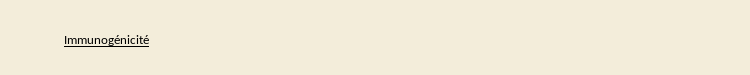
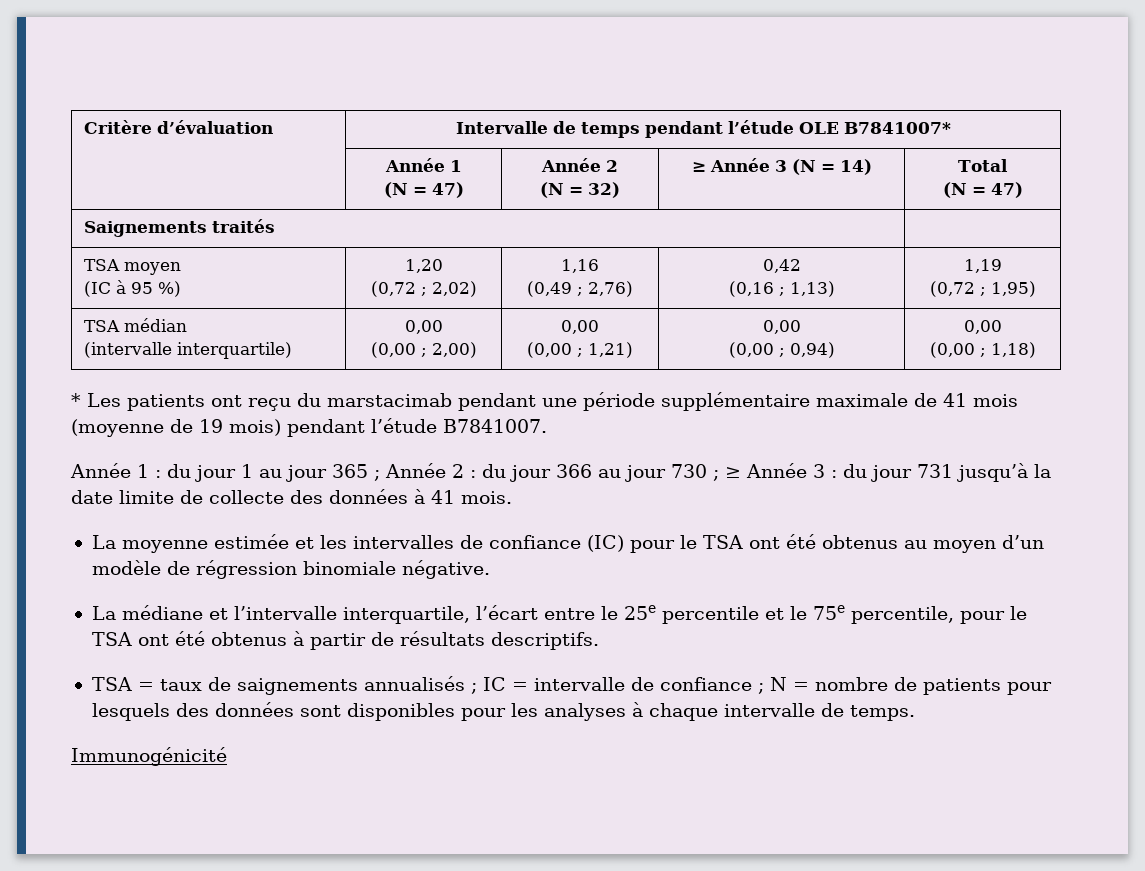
+ Critère d’évaluation | Intervalle de temps pendant l’étude OLE B7841007*
+ | Année 1
+ (N = 47) | Année 2
+ (N = 32) | ≥ Année 3 (N = 14) | Total
+ (N = 47)
+ Saignements traités |
+ TSA moyen
+ (IC à 95 %) | 1,20
+ (0,72 ; 2,02) | 1,16
+ (0,49 ; 2,76) | 0,42
+ (0,16 ; 1,13) | 1,19
+ (0,72 ; 1,95)
+ TSA médian
+ (intervalle interquartile) | 0,00
+ (0,00 ; 2,00) | 0,00
+ (0,00 ; 1,21) | 0,00
+ (0,00 ; 0,94) | 0,00
+ (0,00 ; 1,18)
+ * Les patients ont reçu du marstacimab pendant une période supplémentaire maximale de 41 mois (moyenne de 19 mois) pendant l’étude B7841007.
+ Année 1 : du jour 1 au jour 365 ; Année 2 : du jour 366 au jour 730 ; ≥ Année 3 : du jour 731 jusqu’à la date limite de collecte des données à 41 mois.
+ La moyenne estimée et les intervalles de confiance (IC) pour le TSA ont été obtenus au moyen d’un modèle de régression binomiale négative.
+ La médiane et l’intervalle interquartile, l’écart entre le 25e percentile et le 75e percentile, pour le TSA ont été obtenus à partir de résultats descriptifs.
+ TSA = taux de saignements annualisés ; IC = intervalle de confiance ; N = nombre de patients pour lesquels des données sont disponibles pour les analyses à chaque intervalle de temps.

